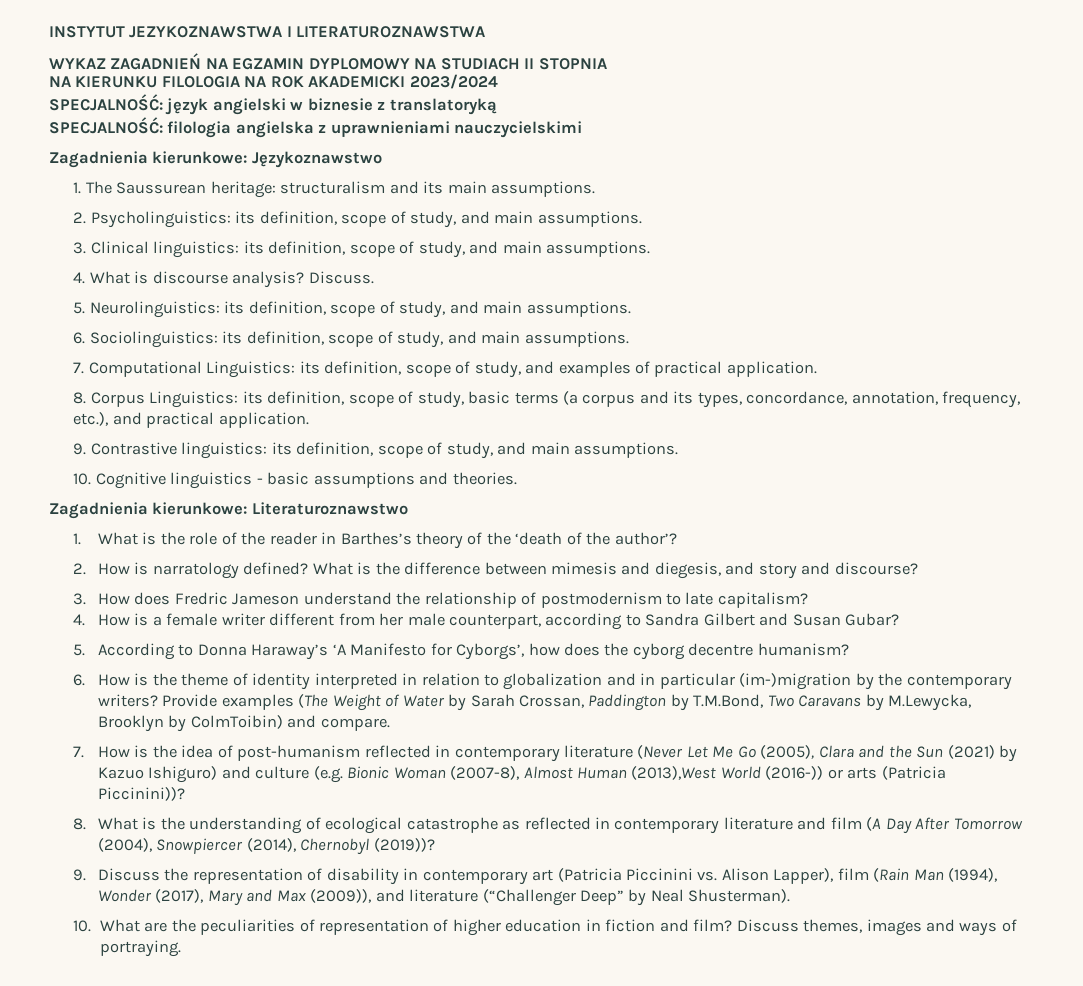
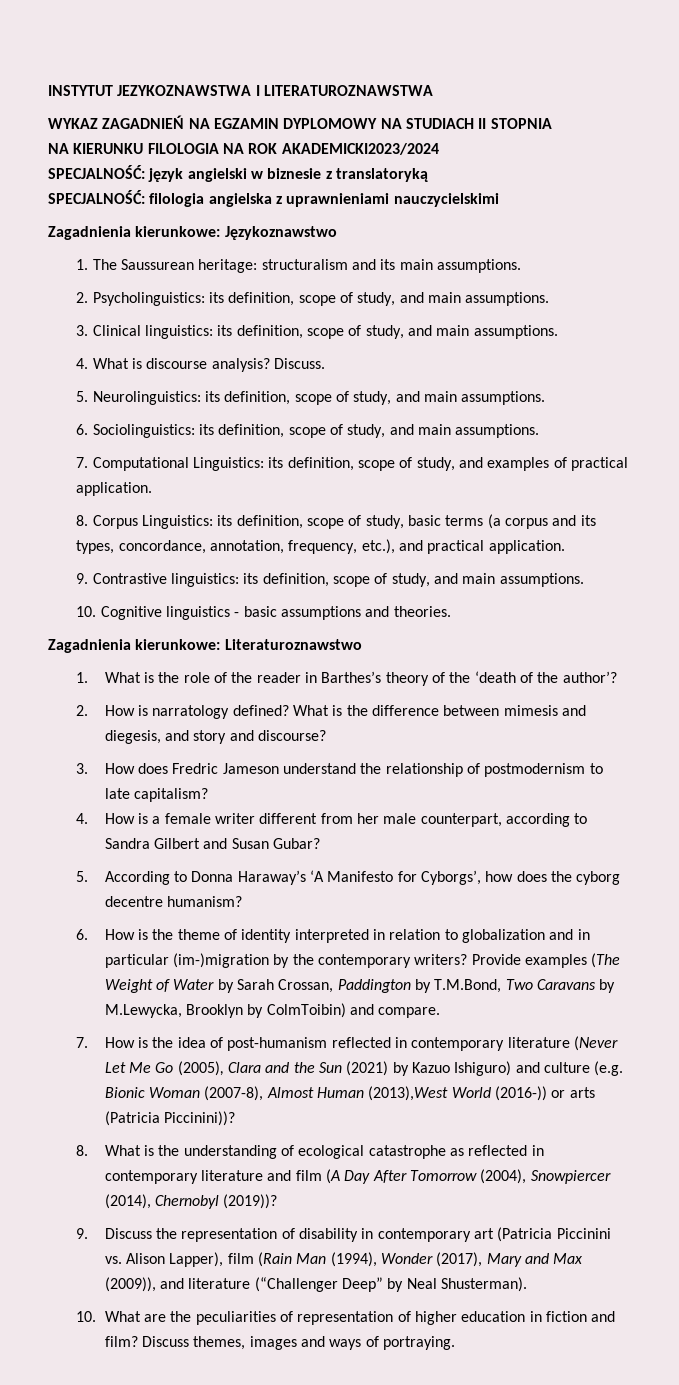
- NA KIERUNKU FILOLOGIA NA ROK AKADEMICKI 2023/2024
+ NA KIERUNKU FILOLOGIA NA ROK AKADEMICKI2023/2024

